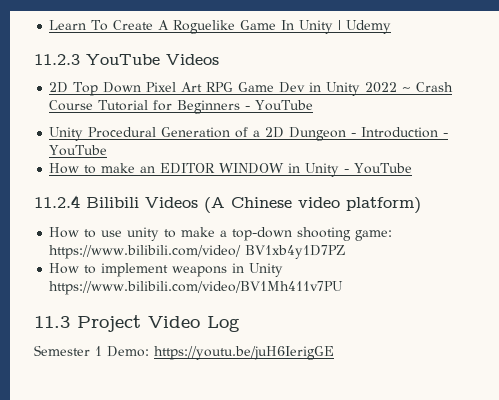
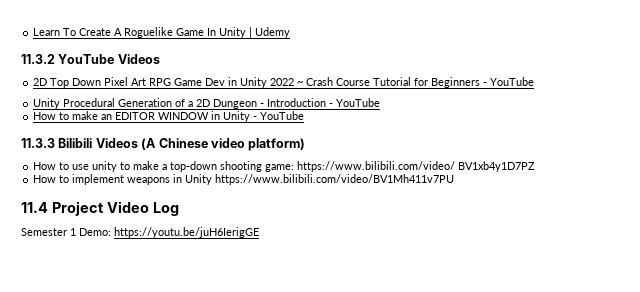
- 11.2.3 YouTube Videos
+ 11.3.2 YouTube Videos
- 11.2.4 Bilibili Videos (A Chinese video platform)
+ 11.3.3 Bilibili Videos (A Chinese video platform)
- 11.3 Project Video Log
+ 11.4 Project Video Log

